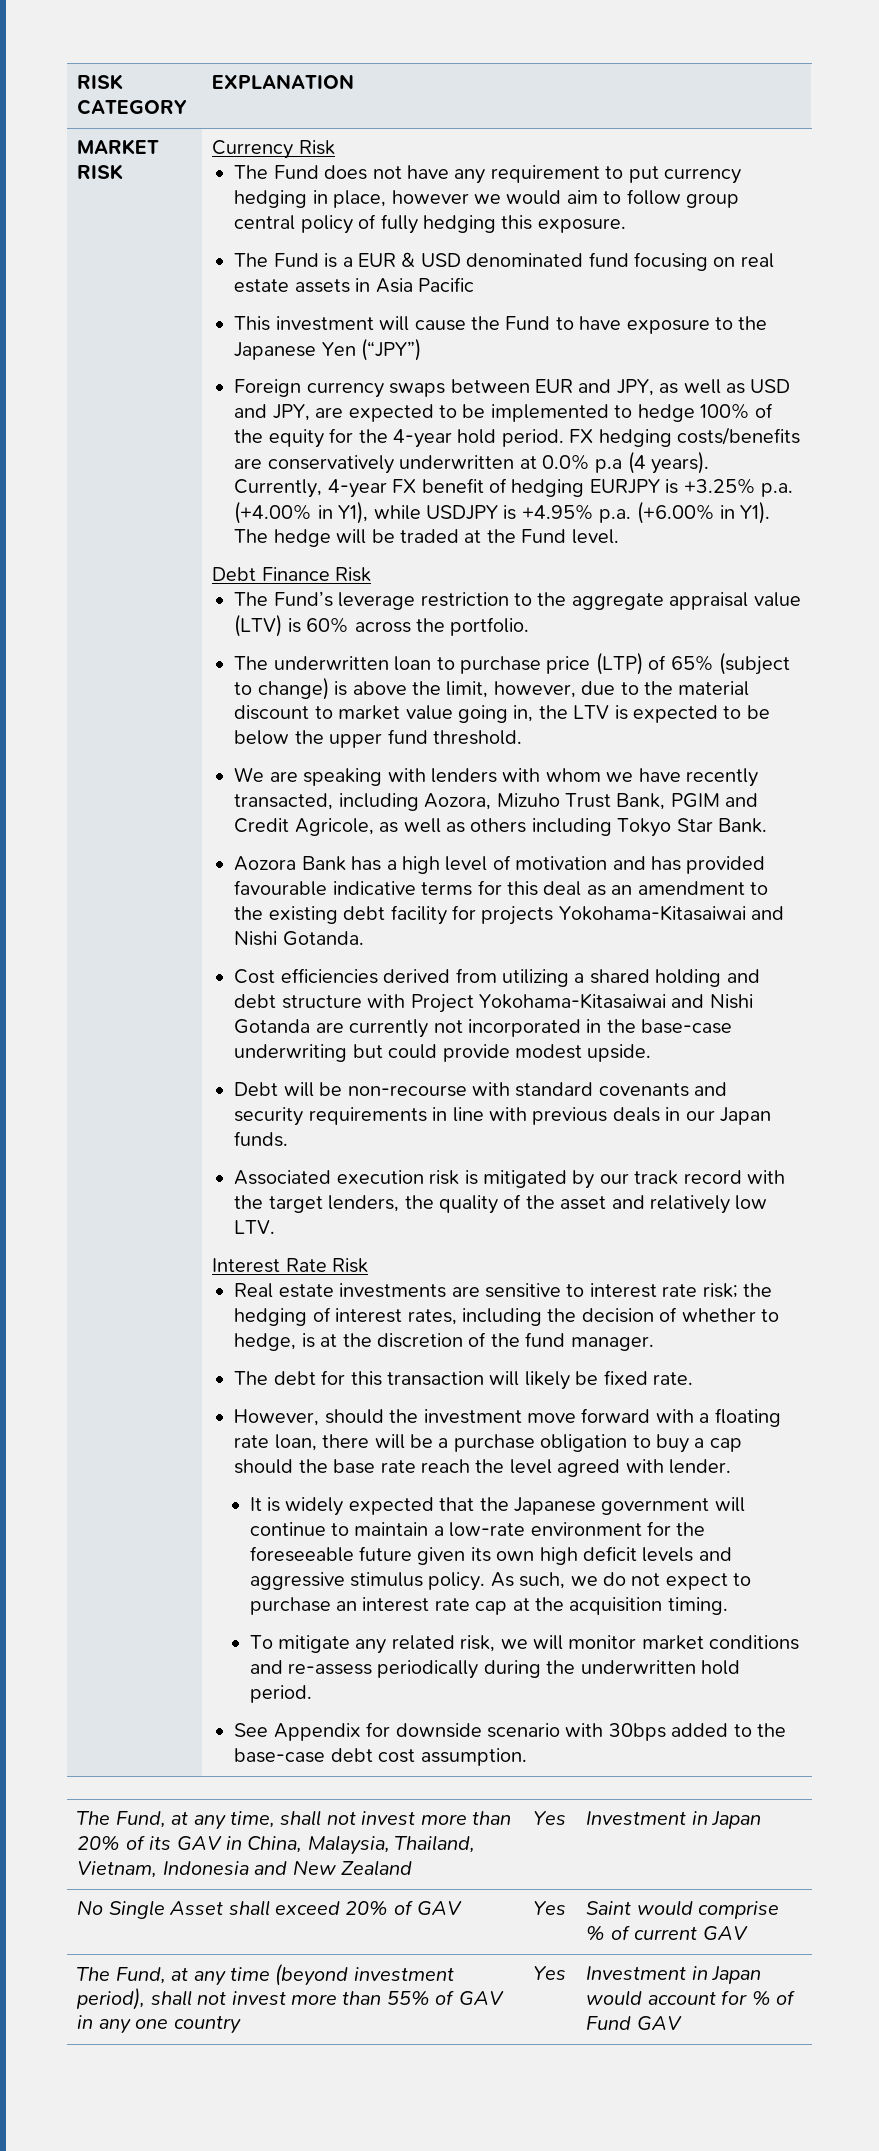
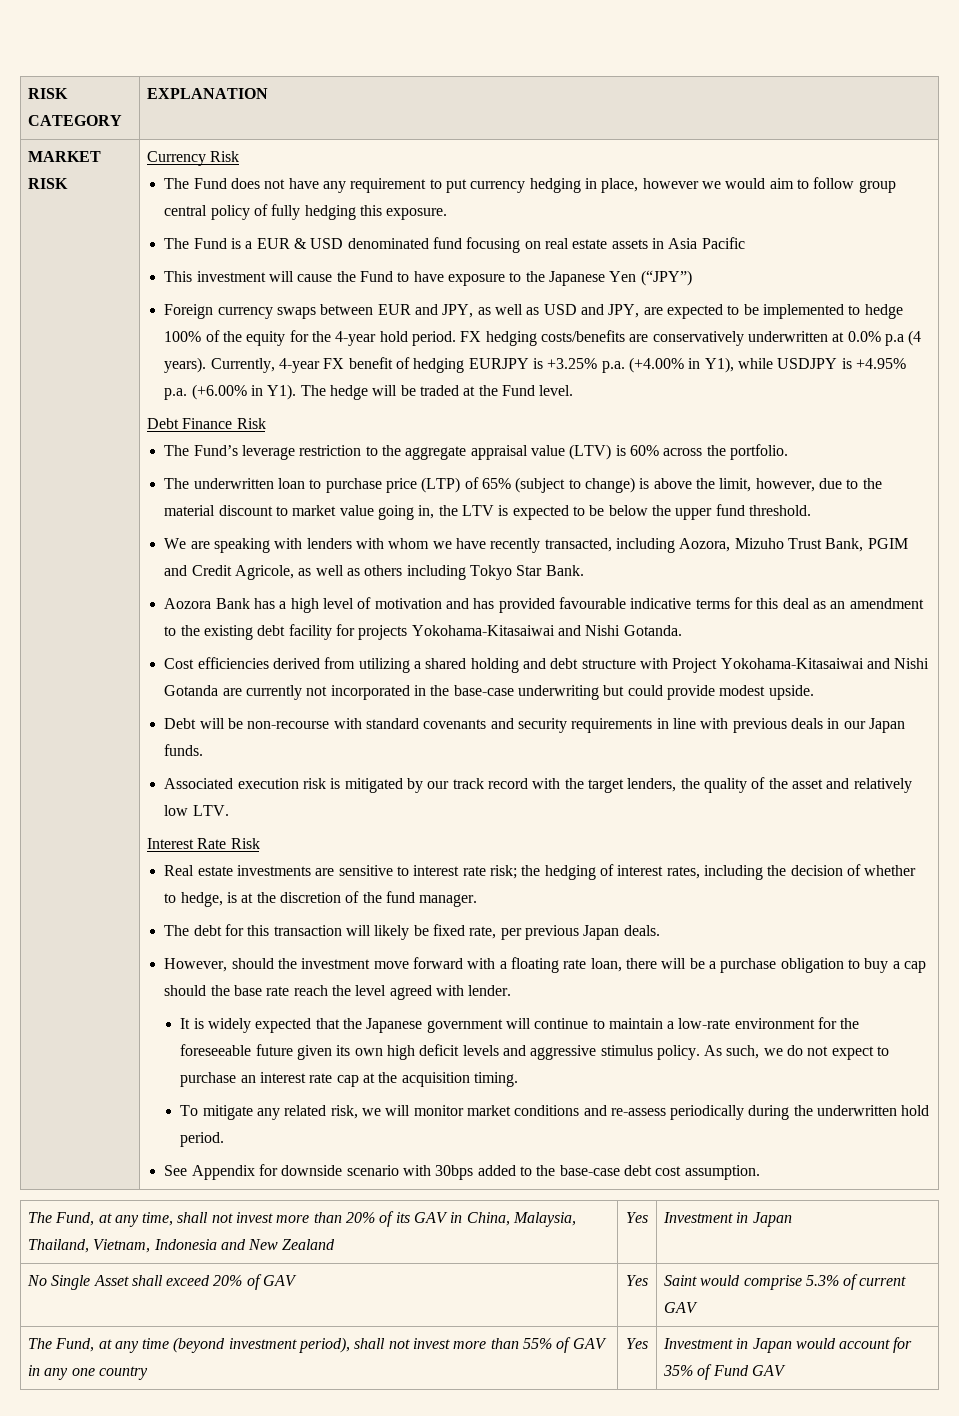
- The debt for this transaction will likely be fixed rate.
+ The debt for this transaction will likely be fixed rate, per previous Japan deals.
- No Single Asset shall exceed 20% of GAV | Yes | Saint would comprise % of current GAV
+ No Single Asset shall exceed 20% of GAV | Yes | Saint would comprise 5.3% of current GAV
- The Fund, at any time (beyond investment period), shall not invest more than 55% of GAV in any one country | Yes | Investment in Japan would account for % of Fund GAV
+ The Fund, at any time (beyond investment period), shall not invest more than 55% of GAV in any one country | Yes | Investment in Japan would account for 35% of Fund GAV

